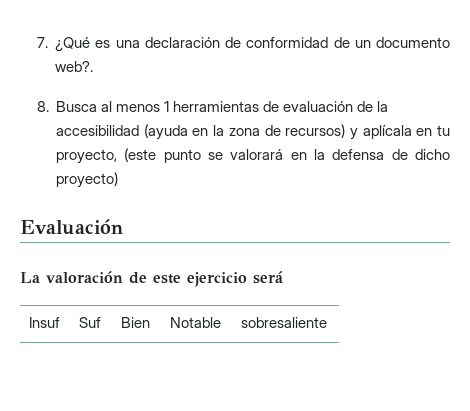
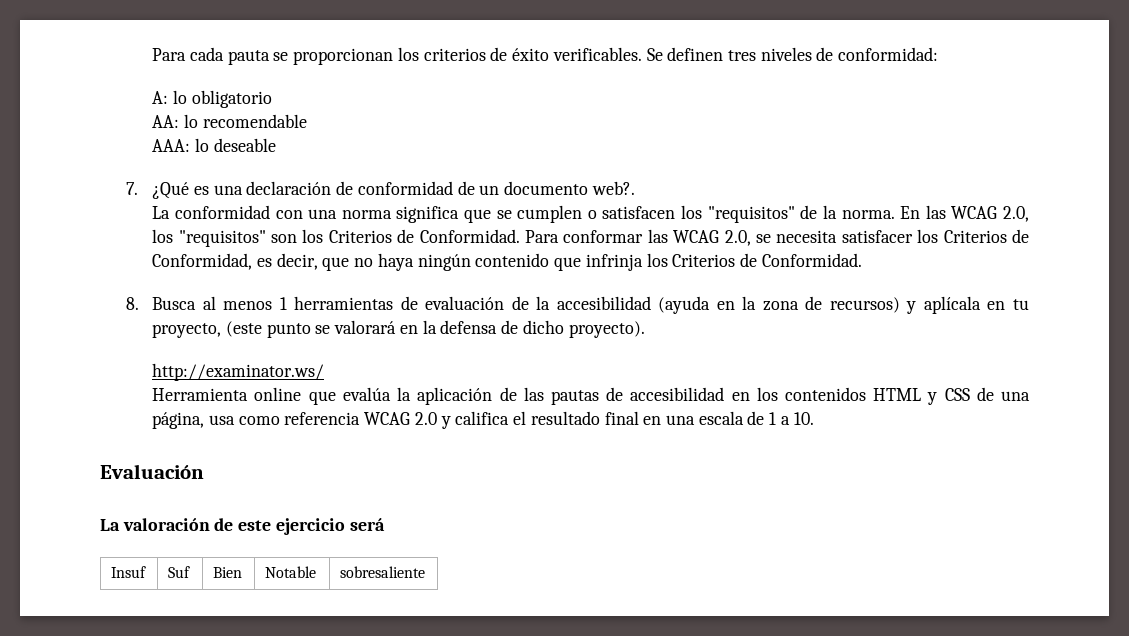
+ Para cada pauta se proporcionan los criterios de éxito verificables. Se definen tres niveles de conformidad:
+ A: lo obligatorio
+ AA: lo recomendable
+ AAA: lo deseable
+ La conformidad con una norma significa que se cumplen o satisfacen los "requisitos" de la norma. En las WCAG 2.0, los "requisitos" son los Criterios de Conformidad. Para conformar las WCAG 2.0, se necesita satisfacer los Criterios de Conformidad, es decir, que no haya ningún contenido que infrinja los Criterios de Conformidad.
- 8. Busca al menos 1 herramientas de evaluación de la accesibilidad (ayuda en la zona de recursos) y aplícala en tu proyecto, (este punto se valorará en la defensa de dicho proyecto)
+ 8. Busca al menos 1 herramientas de evaluación de la accesibilidad (ayuda en la zona de recursos) y aplícala en tu proyecto, (este punto se valorará en la defensa de dicho proyecto).
+ http://examinator.ws/
+ Herramienta online que evalúa la aplicación de las pautas de accesibilidad en los contenidos HTML y CSS de una página, usa como referencia WCAG 2.0 y califica el resultado final en una escala de 1 a 10.

